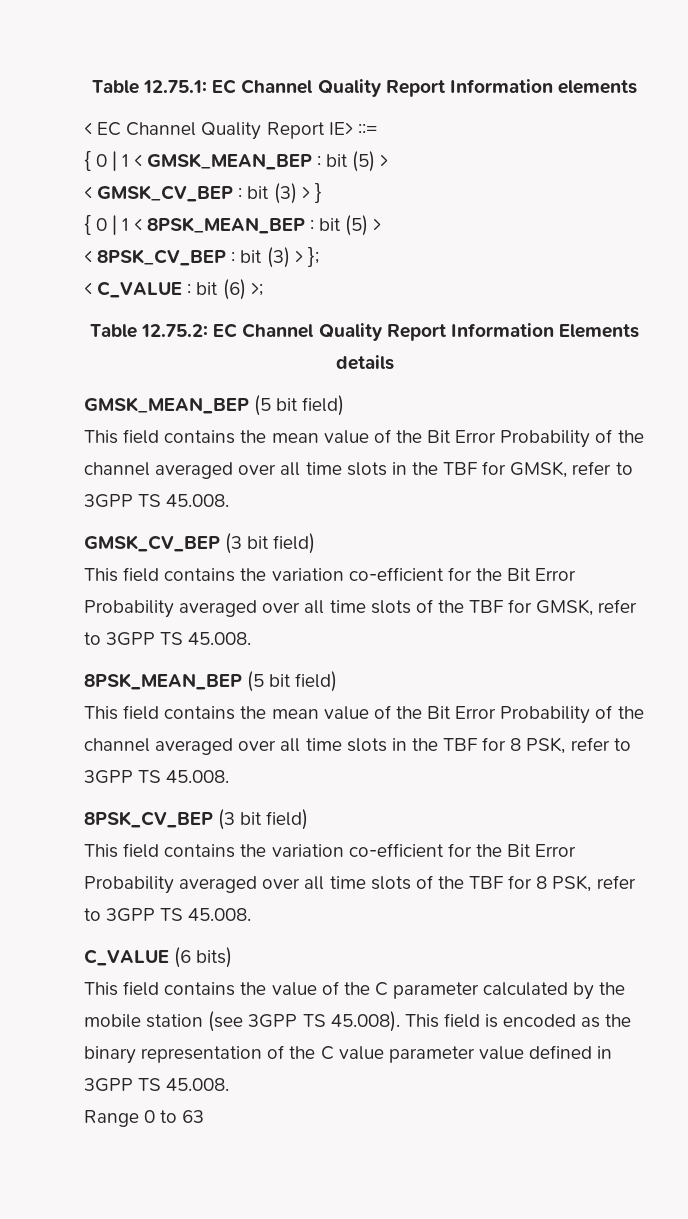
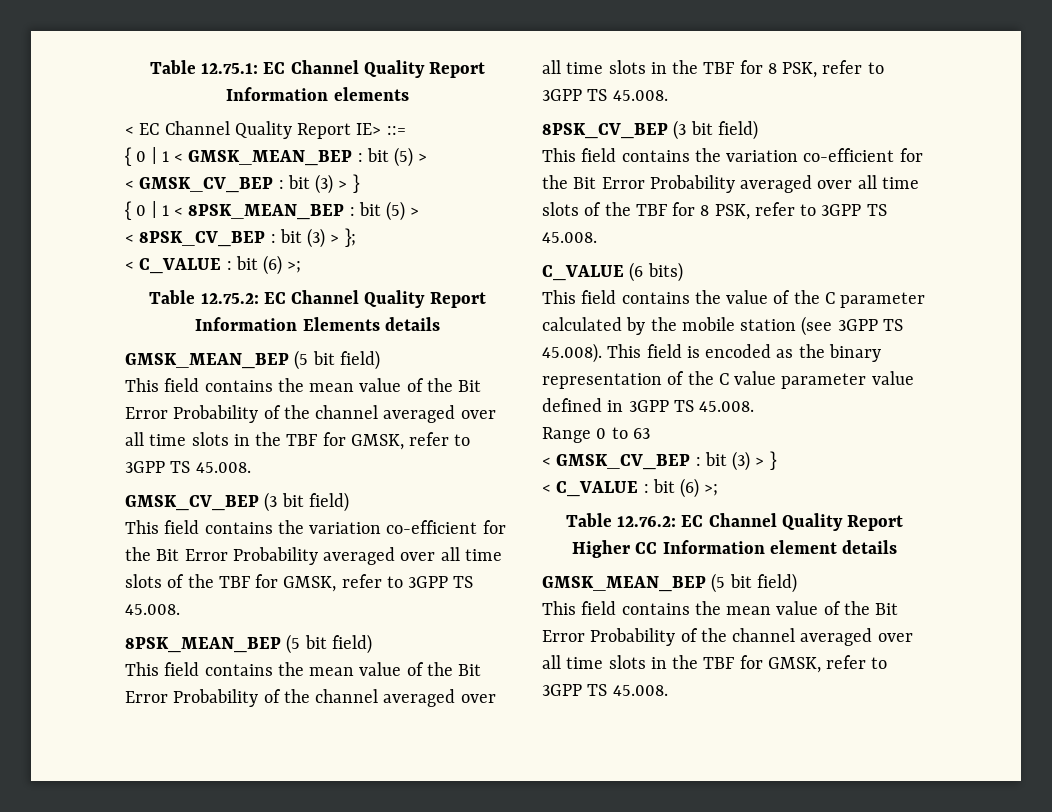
  Range 0 to 63
+ < GMSK_CV_BEP : bit (3) > }
+ < C_VALUE : bit (6) >;
+ Table 12.76.2: EC Channel Quality Report Higher CC Information element details
+ GMSK_MEAN_BEP (5 bit field)
+ This field contains the mean value of the Bit Error Probability of the channel averaged over all time slots in the TBF for GMSK, refer to 3GPP TS 45.008.

